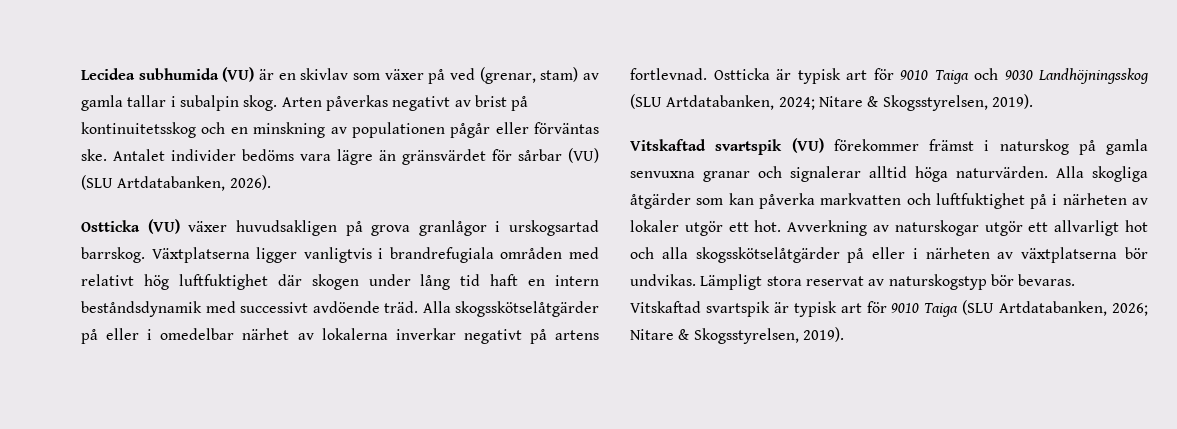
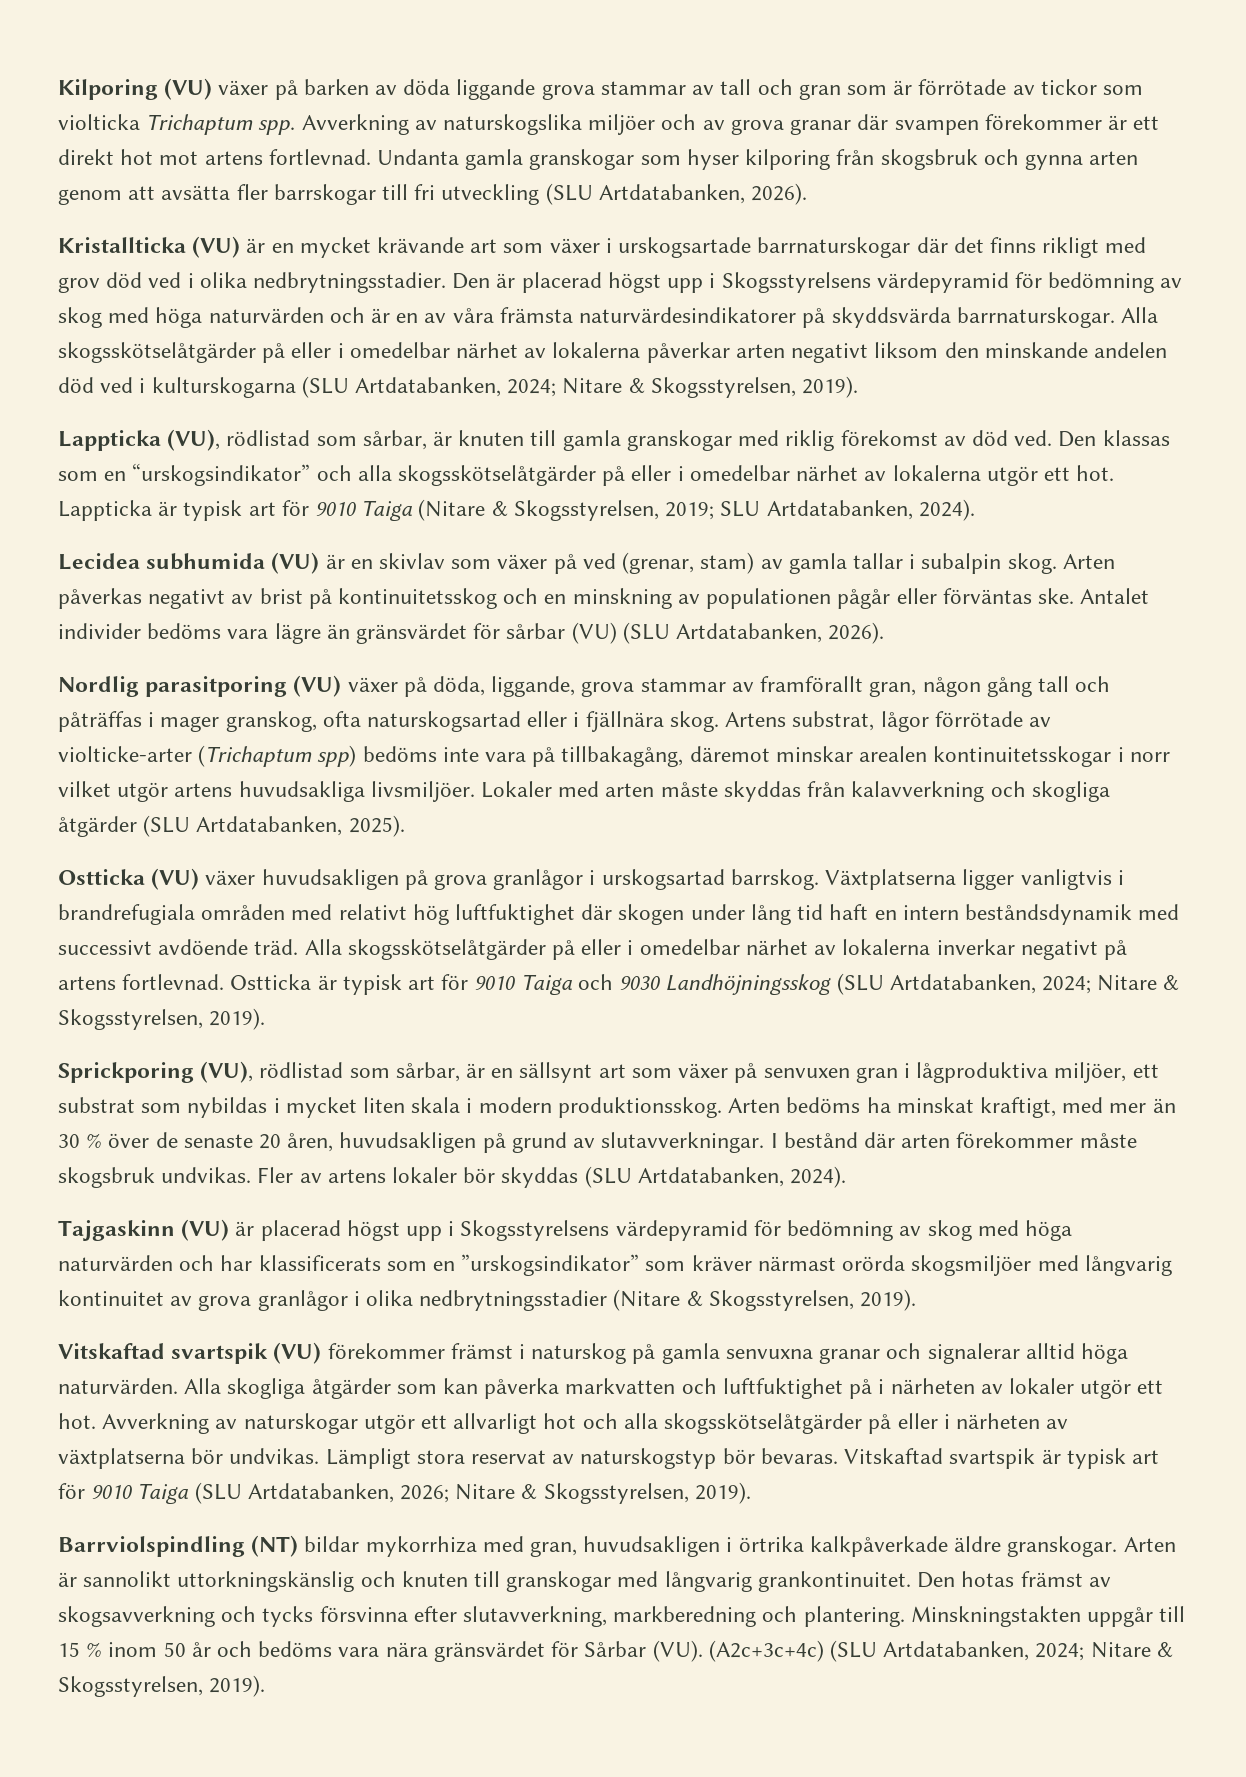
+ Kilporing (VU) växer på barken av döda liggande grova stammar av tall och gran som är förrötade av tickor som violticka Trichaptum spp. Avverkning av naturskogslika miljöer och av grova granar där svampen förekommer är ett direkt hot mot artens fortlevnad. Undanta gamla granskogar som hyser kilporing från skogsbruk och gynna arten genom att avsätta fler barrskogar till fri utveckling (SLU Artdatabanken, 2026).
+ Kristallticka (VU) är en mycket krävande art som växer i urskogsartade barrnaturskogar där det finns rikligt med grov död ved i olika nedbrytningsstadier. Den är placerad högst upp i Skogsstyrelsens värdepyramid för bedömning av skog med höga naturvärden och är en av våra främsta naturvärdesindikatorer på skyddsvärda barrnaturskogar. Alla skogsskötselåtgärder på eller i omedelbar närhet av lokalerna påverkar arten negativt liksom den minskande andelen död ved i kulturskogarna (SLU Artdatabanken, 2024; Nitare & Skogsstyrelsen, 2019).
+ Lappticka (VU), rödlistad som sårbar, är knuten till gamla granskogar med riklig förekomst av död ved. Den klassas som en “urskogsindikator” och alla skogsskötselåtgärder på eller i omedelbar närhet av lokalerna utgör ett hot. Lappticka är typisk art för 9010 Taiga (Nitare & Skogsstyrelsen, 2019; SLU Artdatabanken, 2024).
+ Nordlig parasitporing (VU) växer på döda, liggande, grova stammar av framförallt gran, någon gång tall och påträffas i mager granskog, ofta naturskogsartad eller i fjällnära skog. Artens substrat, lågor förrötade av violticke-arter (Trichaptum spp) bedöms inte vara på tillbakagång, däremot minskar arealen kontinuitetsskogar i norr vilket utgör artens huvudsakliga livsmiljöer. Lokaler med arten måste skyddas från kalavverkning och skogliga åtgärder (SLU Artdatabanken, 2025).
+ Sprickporing (VU), rödlistad som sårbar, är en sällsynt art som växer på senvuxen gran i lågproduktiva miljöer, ett substrat som nybildas i mycket liten skala i modern produktionsskog. Arten bedöms ha minskat kraftigt, med mer än 30 % över de senaste 20 åren, huvudsakligen på grund av slutavverkningar. I bestånd där arten förekommer måste skogsbruk undvikas. Fler av artens lokaler bör skyddas (SLU Artdatabanken, 2024).
+ Tajgaskinn (VU) är placerad högst upp i Skogsstyrelsens värdepyramid för bedömning av skog med höga naturvärden och har klassificerats som en ”urskogsindikator” som kräver närmast orörda skogsmiljöer med långvarig kontinuitet av grova granlågor i olika nedbrytningsstadier (Nitare & Skogsstyrelsen, 2019).
+ Barrviolspindling (NT) bildar mykorrhiza med gran, huvudsakligen i örtrika kalkpåverkade äldre granskogar. Arten är sannolikt uttorkningskänslig och knuten till granskogar med långvarig grankontinuitet. Den hotas främst av skogsavverkning och tycks försvinna efter slutavverkning, markberedning och plantering. Minskningstakten uppgår till 15 % inom 50 år och bedöms vara nära gränsvärdet för Sårbar (VU). (A2c+3c+4c) (SLU Artdatabanken, 2024; Nitare & Skogsstyrelsen, 2019).

